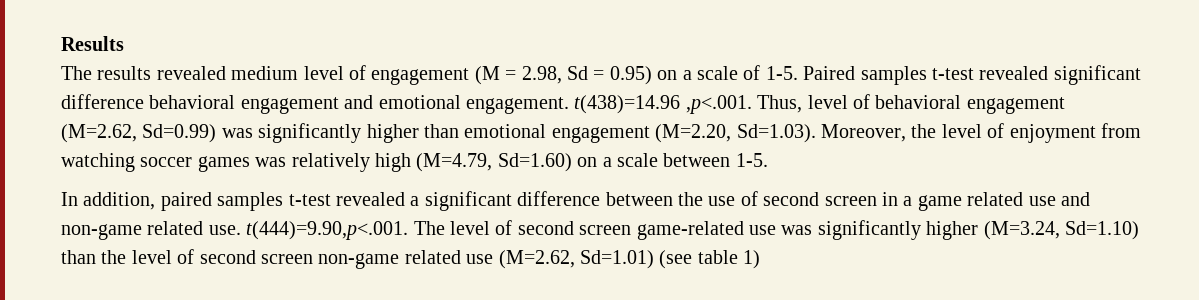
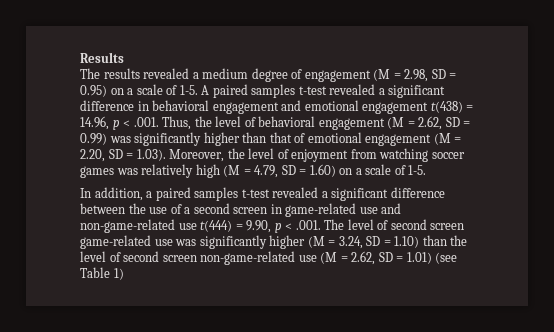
- The results revealed medium level of engagement (M = 2.98, Sd = 0.95) on a scale of 1-5.
+ The results revealed a medium degree of engagement (M = 2.98, SD = 0.95) on a scale of 1-5.
- Paired samples t-test revealed significant difference behavioral engagement and emotional engagement. t(438)=14.96 ,p<.001. Thus, level of behavioral engagement (M=2.62, Sd=0.99) was significantly higher than emotional engagement (M=2.20, Sd=1.03). Moreover, the level of enjoyment from watching soccer games was relatively high (M=4.79, Sd=1.60) on a scale between 1-5.
+ A paired samples t-test revealed a significant difference in behavioral engagement and emotional engagement t(438) = 14.96, p < .001. Thus, the level of behavioral engagement (M = 2.62, SD = 0.99) was significantly higher than that of emotional engagement (M = 2.20, SD = 1.03). Moreover, the level of enjoyment from watching soccer games was relatively high (M = 4.79, SD = 1.60) on a scale of 1-5.
- In addition, paired samples t-test revealed a significant difference between the use of second screen in a game related use and non-game related use. t(444)=9.90,p<.001. The level of second screen game-related use was significantly higher (M=3.24, Sd=1.10) than the level of second screen non-game related use (M=2.62, Sd=1.01) (see table 1)
+ In addition, a paired samples t-test revealed a significant difference between the use of a second screen in game-related use and non-game-related use t(444) = 9.90, p < .001. The level of second screen game-related use was significantly higher (M = 3.24, SD = 1.10) than the level of second screen non-game-related use (M = 2.62, SD = 1.01) (see Table 1)

